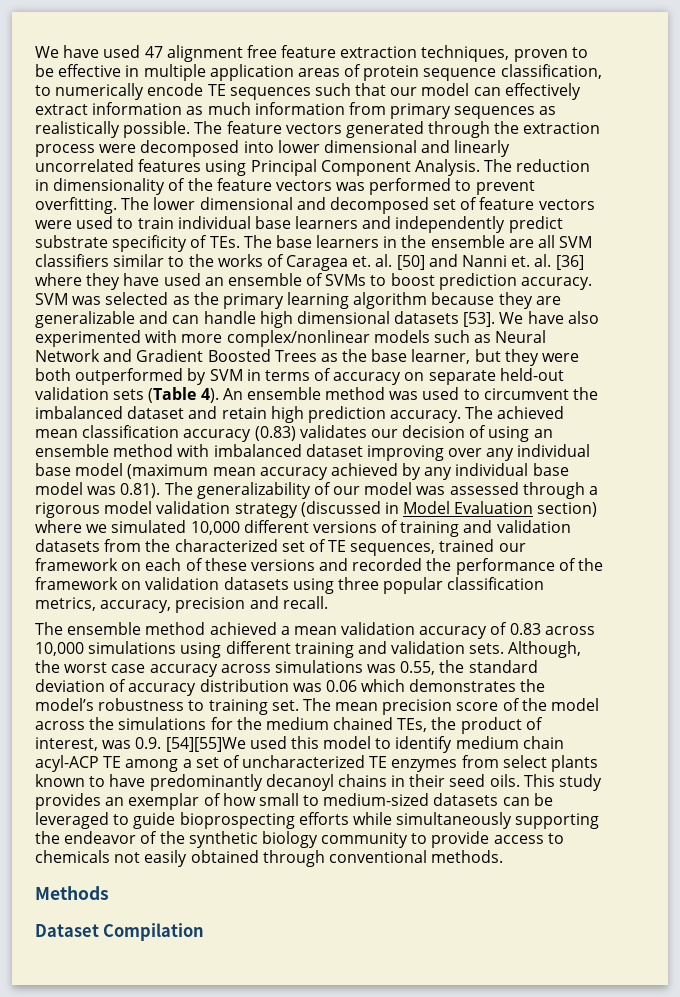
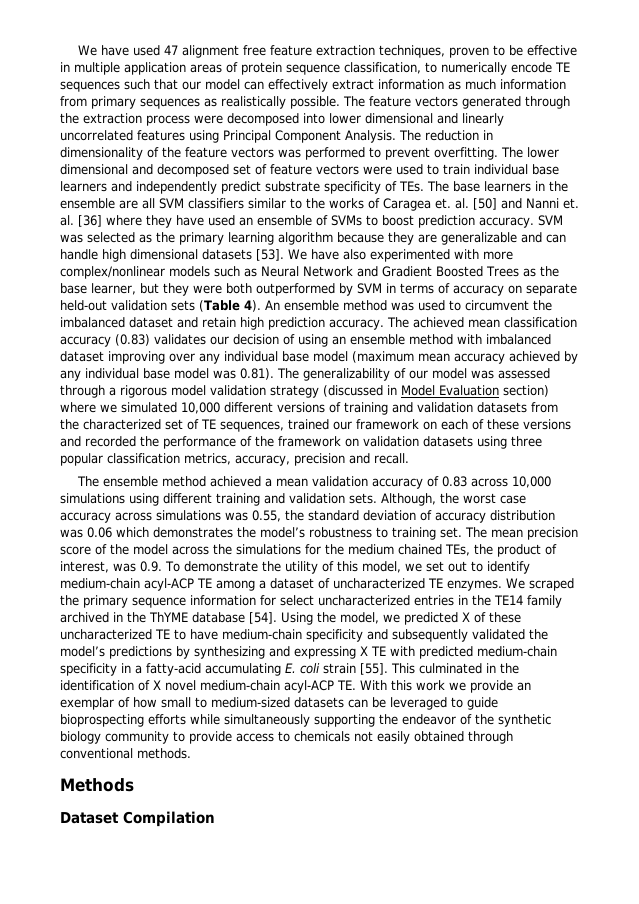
- The mean precision score of the model across the simulations for the medium chained TEs, the product of interest, was 0.9. [54][55]We used this model to identify medium chain acyl-ACP TE among a set of uncharacterized TE enzymes from select plants known to have predominantly decanoyl chains in their seed oils. This study provides an exemplar of how small to medium-sized datasets can be leveraged to guide bioprospecting efforts while simultaneously supporting the endeavor of the synthetic biology community to provide access to chemicals not easily obtained through conventional methods.
+ The mean precision score of the model across the simulations for the medium chained TEs, the product of interest, was 0.9. To demonstrate the utility of this model, we set out to identify medium-chain acyl-ACP TE among a dataset of uncharacterized TE enzymes. We scraped the primary sequence information for select uncharacterized entries in the TE14 family archived in the ThYME database [54]. Using the model, we predicted X of these uncharacterized TE to have medium-chain specificity and subsequently validated the model’s predictions by synthesizing and expressing X TE with predicted medium-chain specificity in a fatty-acid accumulating E. coli strain [55]. This culminated in the identification of X novel medium-chain acyl-ACP TE. With this work we provide an exemplar of how small to medium-sized datasets can be leveraged to guide bioprospecting efforts while simultaneously supporting the endeavor of the synthetic biology community to provide access to chemicals not easily obtained through conventional methods.

